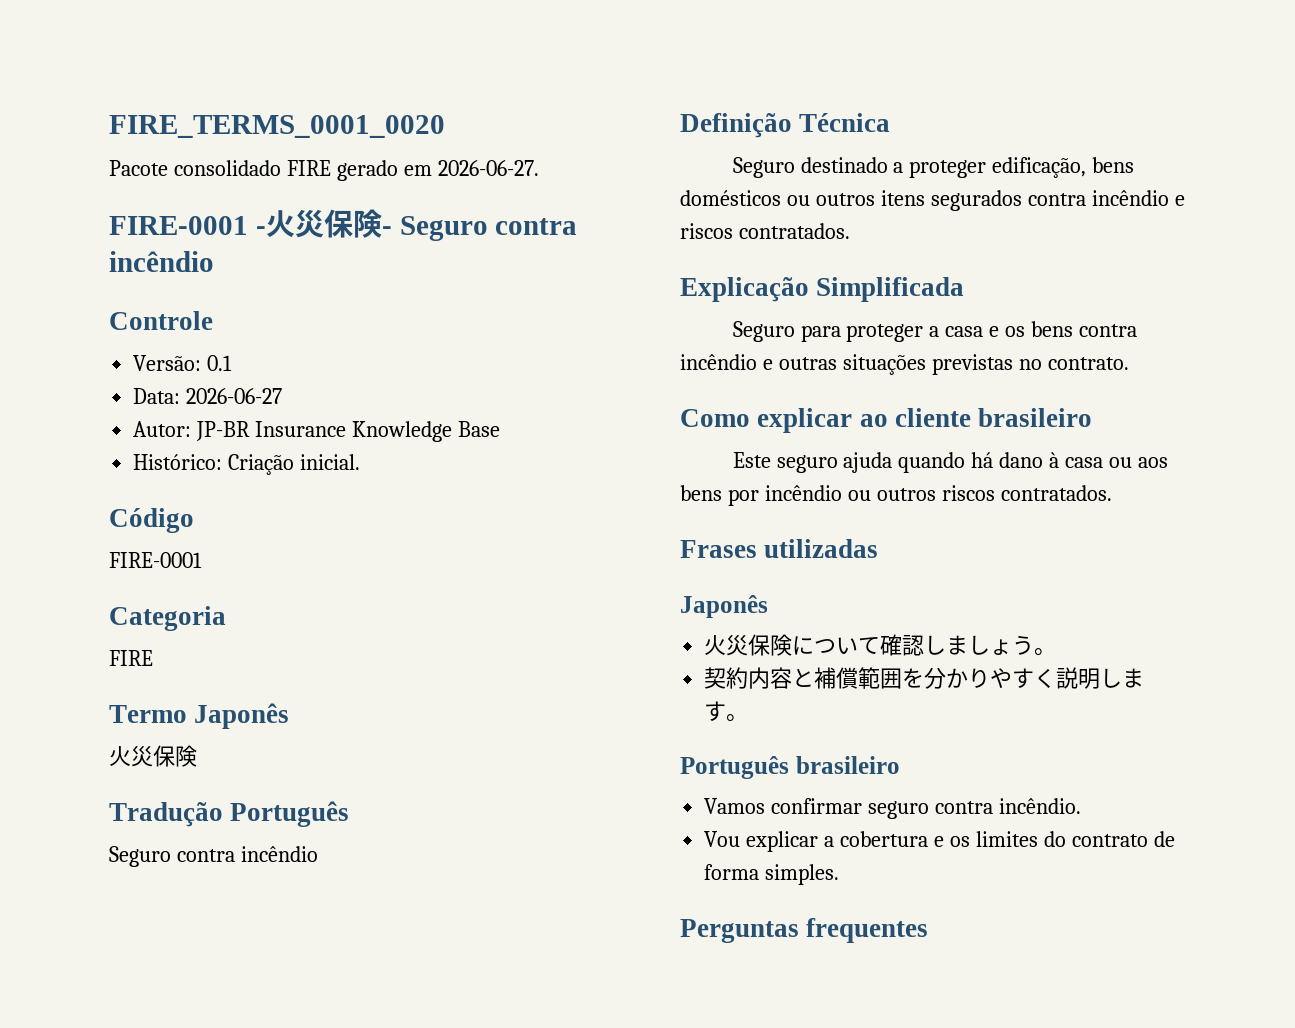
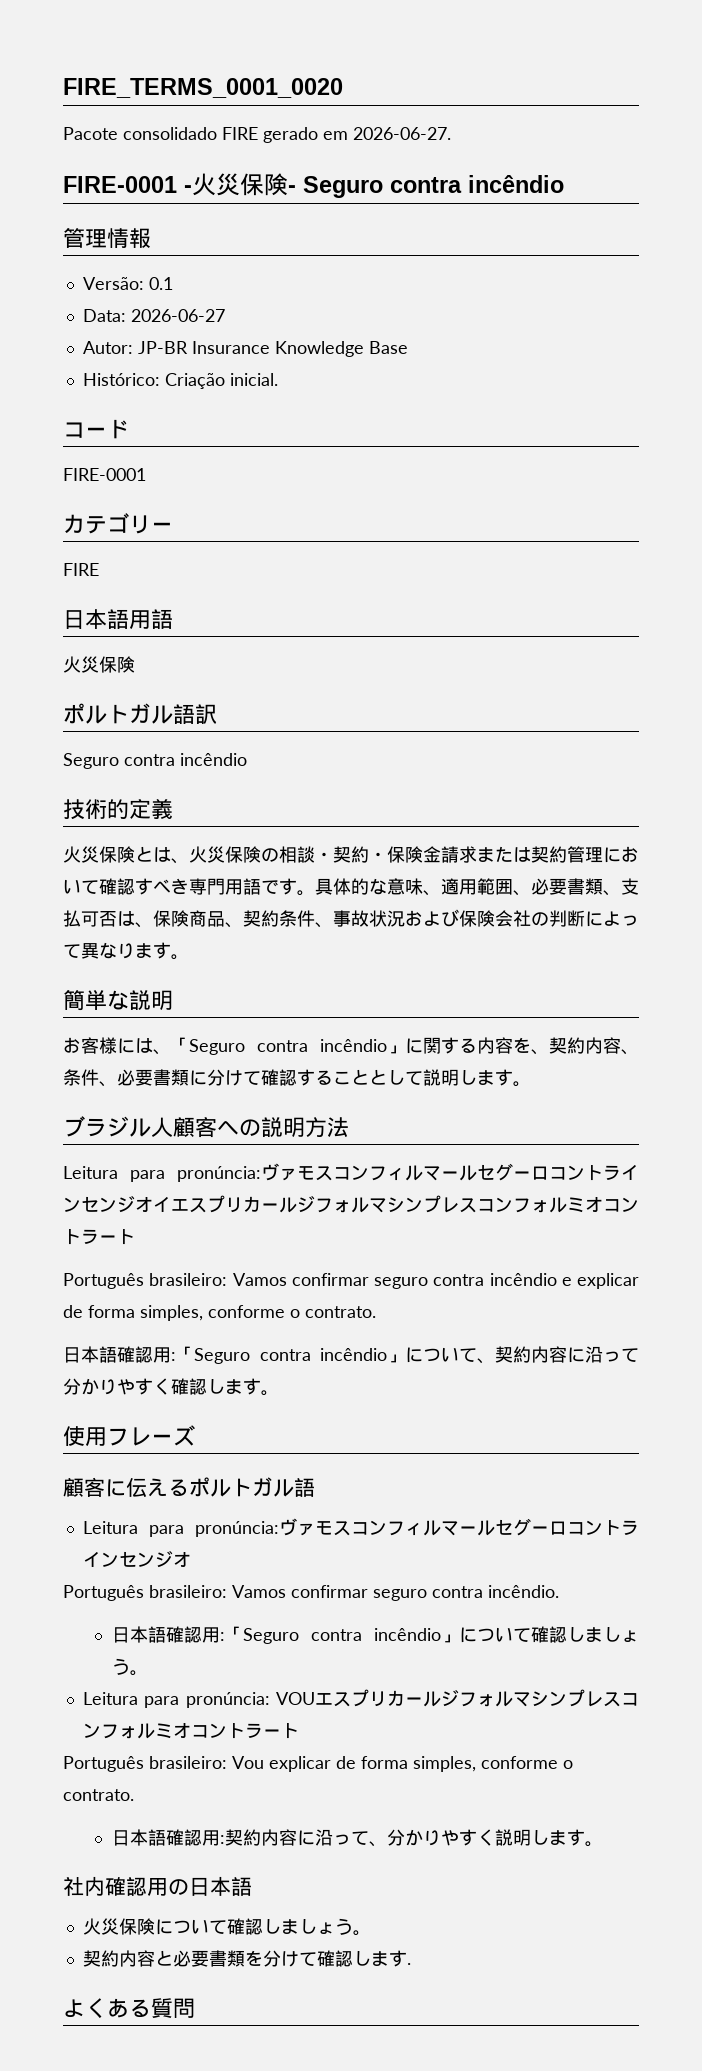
- Controle
+ 管理情報
- Código
+ コード
- Categoria
+ カテゴリー
- Termo Japonês
+ 日本語用語
- Tradução Português
+ ポルトガル語訳
  Seguro contra incêndio
- Definição Técnica
- Seguro destinado a proteger edificação, bens domésticos ou outros itens segurados contra incêndio e riscos contratados.
- Explicação Simplificada
- Seguro para proteger a casa e os bens contra incêndio e outras situações previstas no contrato.
- Como explicar ao cliente brasileiro
- Este seguro ajuda quando há dano à casa ou aos bens por incêndio ou outros riscos contratados.
- Frases utilizadas
- Japonês
+ 技術的定義
+ 火災保険とは、火災保険の相談・契約・保険金請求または契約管理において確認すべき専門用語です。具体的な意味、適用範囲、必要書類、支払可否は、保険商品、契約条件、事故状況および保険会社の判断によって異なります。
+ 簡単な説明
+ お客様には、「Seguro contra incêndio」に関する内容を、契約内容、条件、必要書類に分けて確認することとして説明します。
+ ブラジル人顧客への説明方法
+ Leitura para pronúncia:ヴァモスコンフィルマールセグーロコントラインセンジオイエスプリカールジフォルマシンプレスコンフォルミオコントラート
+ Português brasileiro: Vamos confirmar seguro contra incêndio e explicar de forma simples, conforme o contrato.
+ 日本語確認用:「Seguro contra incêndio」について、契約内容に沿って分かりやすく確認します。
+ 使用フレーズ
+ 顧客に伝えるポルトガル語
+ Leitura para pronúncia:ヴァモスコンフィルマールセグーロコントラインセンジオ
+ Português brasileiro: Vamos confirmar seguro contra incêndio.
+ 日本語確認用:「Seguro contra incêndio」について確認しましょう。
+ Leitura para pronúncia: VOUエスプリカールジフォルマシンプレスコンフォルミオコントラート
+ Português brasileiro: Vou explicar de forma simples, conforme o contrato.
+ 日本語確認用:契約内容に沿って、分かりやすく説明します。
+ 社内確認用の日本語
- 契約内容と補償範囲を分かりやすく説明します。
- Português brasileiro
- Vamos confirmar seguro contra incêndio.
- Vou explicar a cobertura e os limites do contrato de forma simples.
- Perguntas frequentes
+ 契約内容と必要書類を分けて確認します.
+ よくある質問

